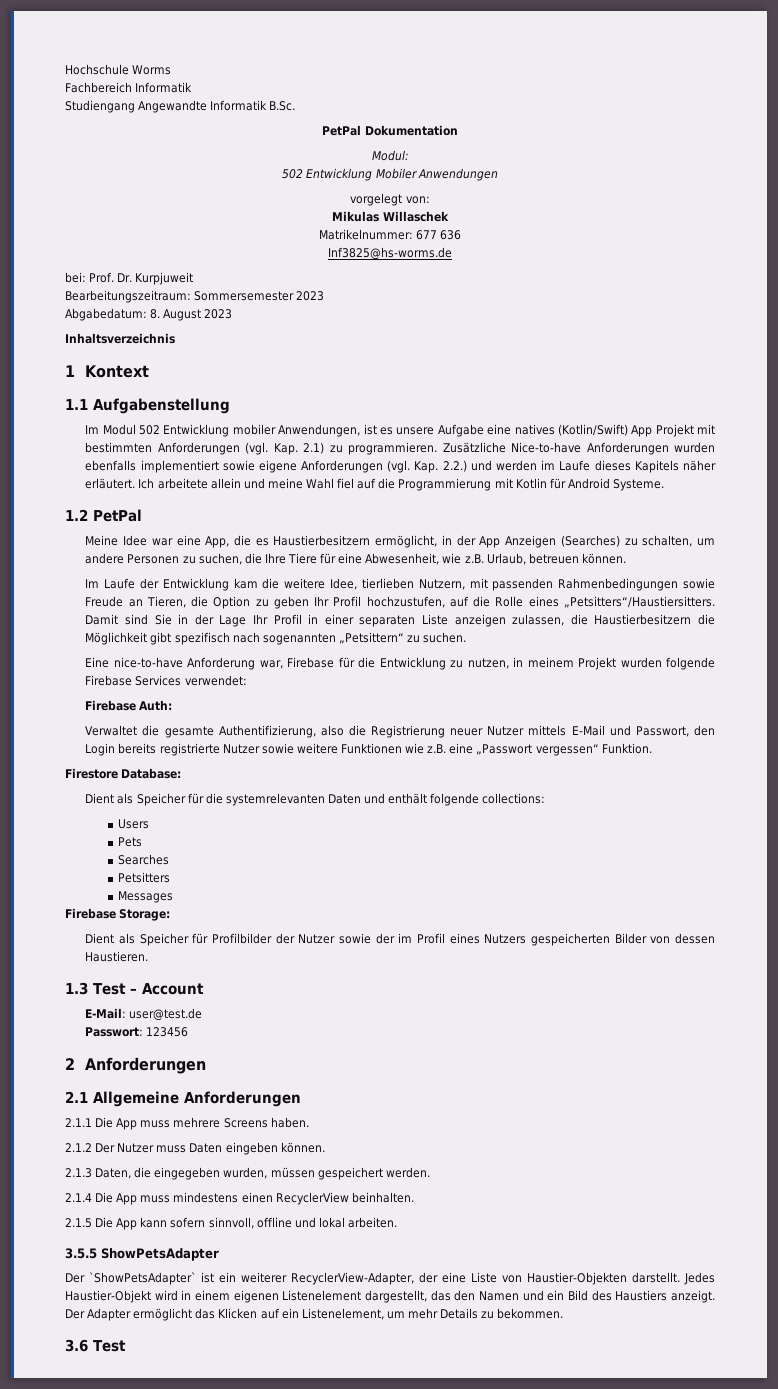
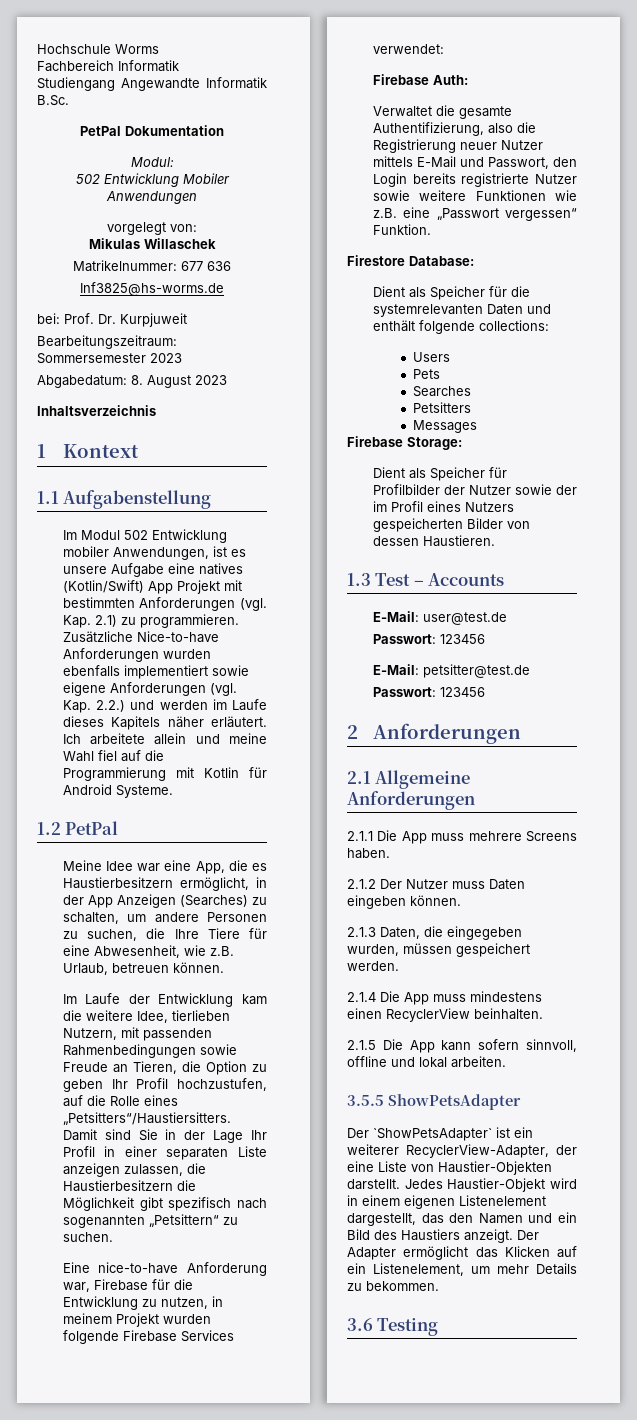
- 1.3 Test – Account
+ 1.3 Test – Accounts
+ E-Mail: petsitter@test.de
+ Passwort: 123456
- 3.6 Test
+ 3.6 Testing

